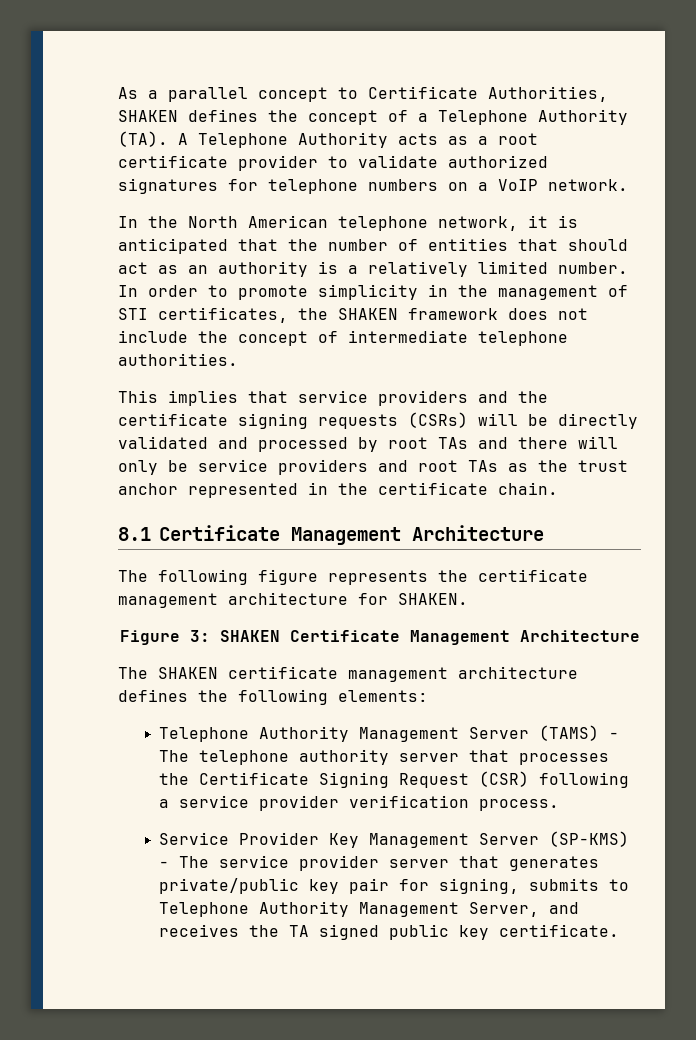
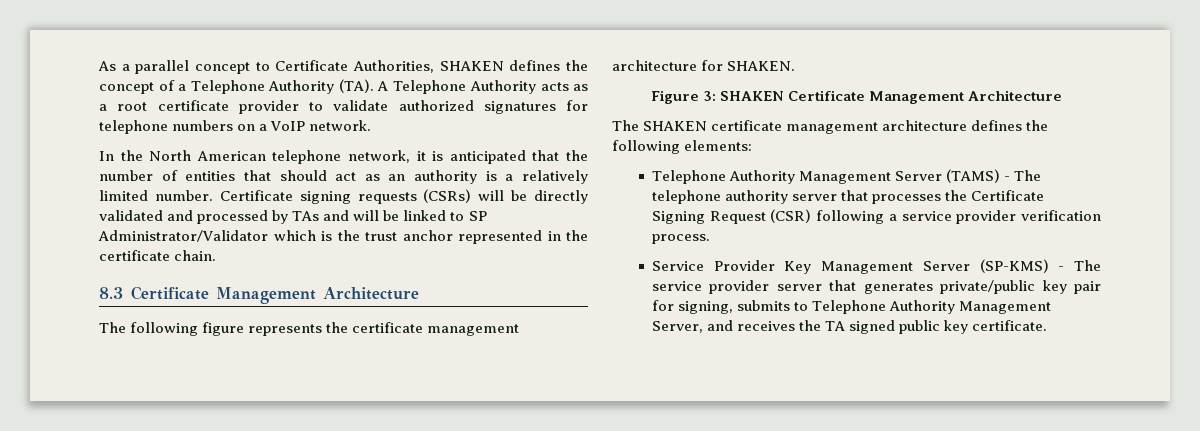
- In order to promote simplicity in the management of STI certificates, the SHAKEN framework does not include the concept of intermediate telephone authorities.
- This implies that service providers and the certificate signing requests (CSRs) will be directly validated and processed by root TAs and there will only be service providers and root TAs as the trust anchor represented in the certificate chain.
+ Certificate signing requests (CSRs) will be directly validated and processed by TAs and will be linked to SP Administrator/Validator which is the trust anchor represented in the certificate chain.
- 8.1 Certificate Management Architecture
+ 8.3 Certificate Management Architecture

